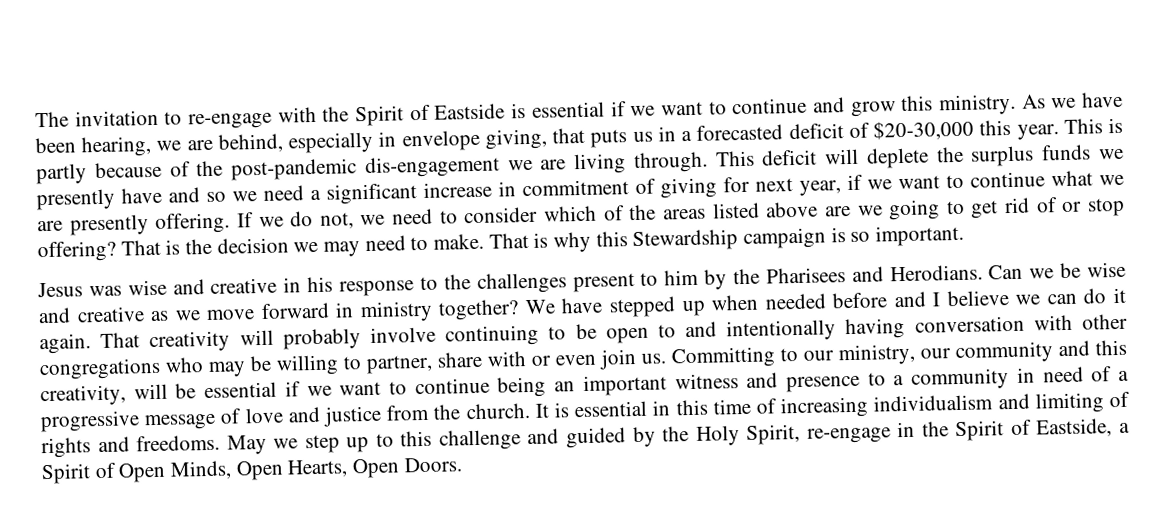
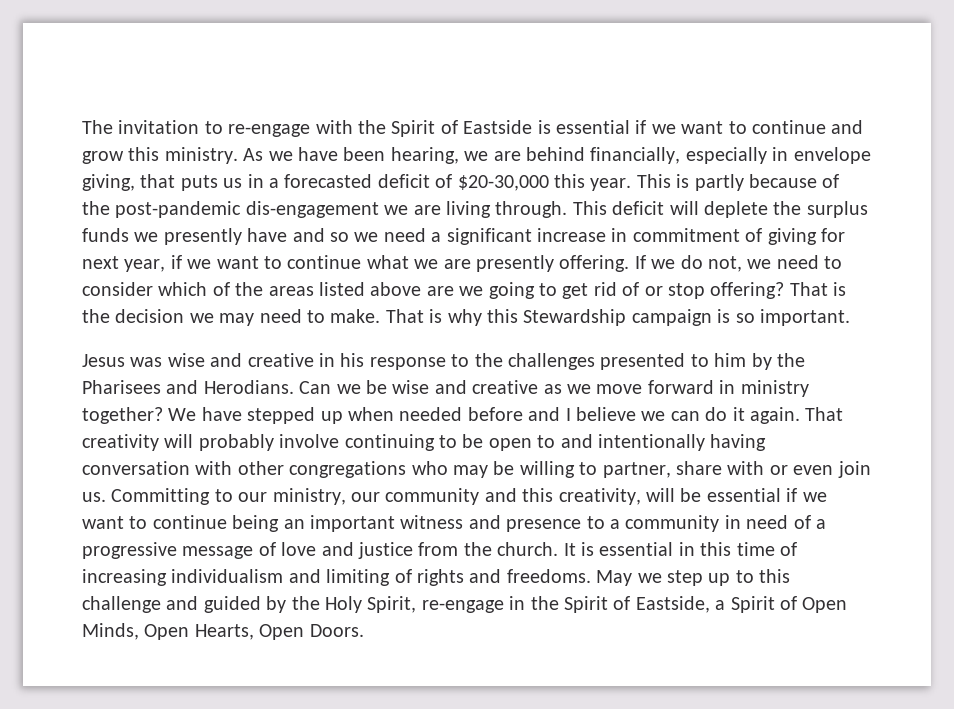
- As we have been hearing, we are behind, especially in envelope giving, that puts us in a forecasted deficit of $20-30,000 this year.
+ As we have been hearing, we are behind financially, especially in envelope giving, that puts us in a forecasted deficit of $20-30,000 this year.
- Jesus was wise and creative in his response to the challenges present to him by the Pharisees and Herodians.
+ Jesus was wise and creative in his response to the challenges presented to him by the Pharisees and Herodians.

